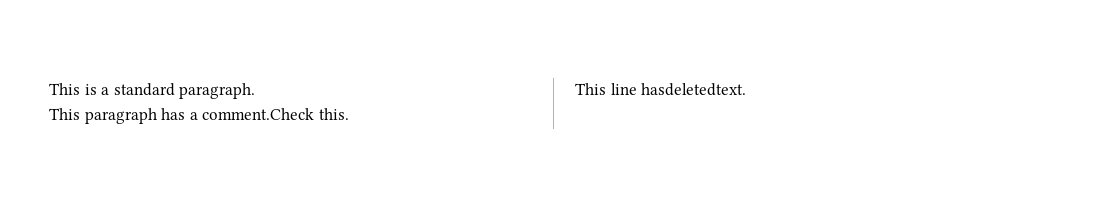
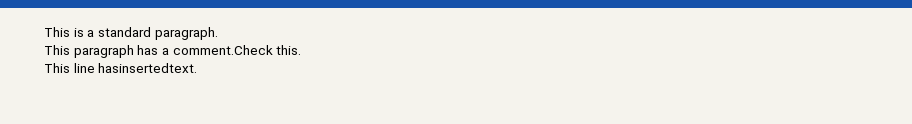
- This line hasdeletedtext.
+ This line hasinsertedtext.

